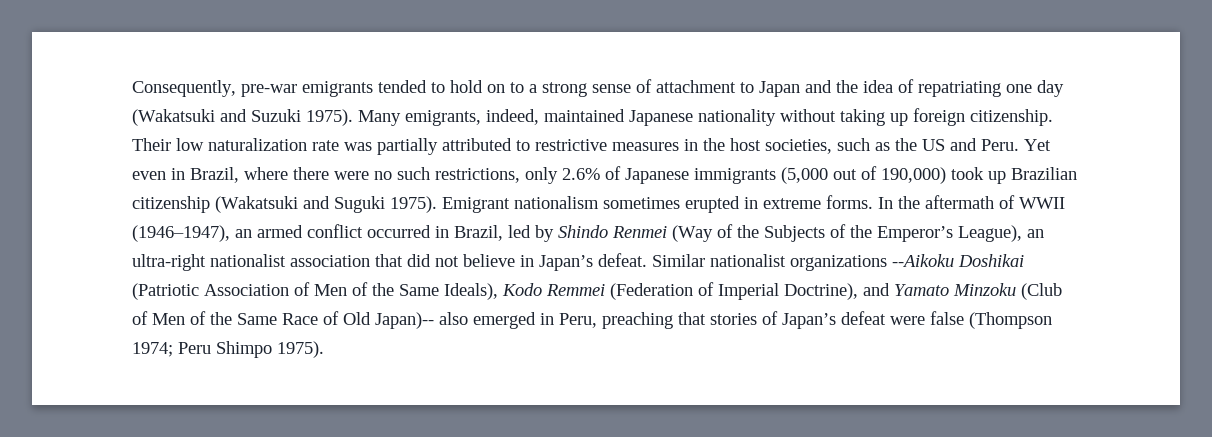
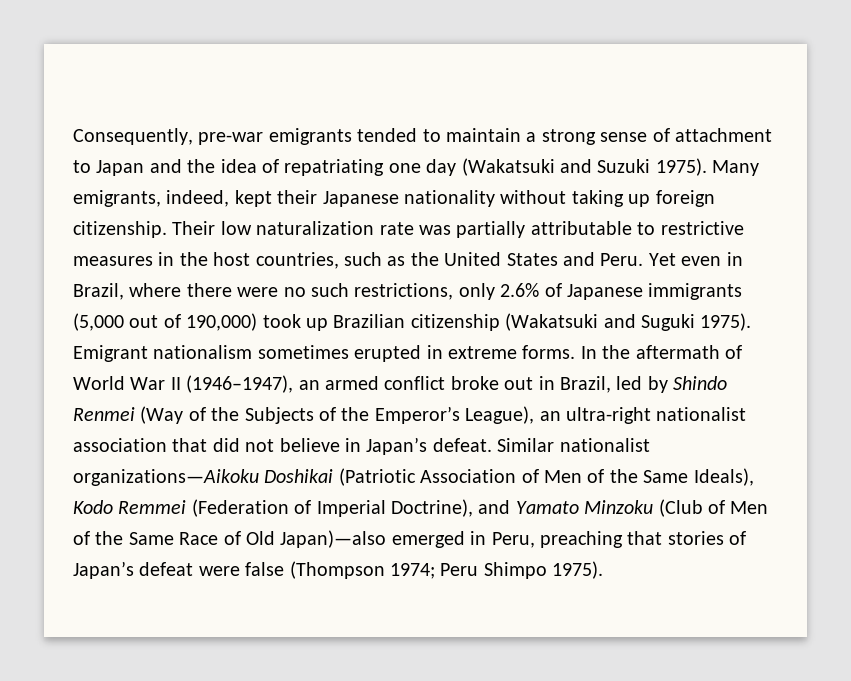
- Consequently, pre-war emigrants tended to hold on to a strong sense of attachment to Japan and the idea of repatriating one day (Wakatsuki and Suzuki 1975).
+ Consequently, pre-war emigrants tended to maintain a strong sense of attachment to Japan and the idea of repatriating one day (Wakatsuki and Suzuki 1975).
- Many emigrants, indeed, maintained Japanese nationality without taking up foreign citizenship.
+ Many emigrants, indeed, kept their Japanese nationality without taking up foreign citizenship.
- Their low naturalization rate was partially attributed to restrictive measures in the host societies, such as the US and Peru.
+ Their low naturalization rate was partially attributable to restrictive measures in the host countries, such as the United States and Peru.
- In the aftermath of WWII (1946–1947), an armed conflict occurred in Brazil, led by Shindo Renmei (Way of the Subjects of the Emperor’s League), an ultra-right nationalist association that did not believe in Japan’s defeat.
+ In the aftermath of World War II (1946–1947), an armed conflict broke out in Brazil, led by Shindo Renmei (Way of the Subjects of the Emperor’s League), an ultra-right nationalist association that did not believe in Japan’s defeat.
- Similar nationalist organizations --Aikoku Doshikai (Patriotic Association of Men of the Same Ideals), Kodo Remmei (Federation of Imperial Doctrine), and Yamato Minzoku (Club of Men of the Same Race of Old Japan)-- also emerged in Peru, preaching that stories of Japan’s defeat were false (Thompson 1974; Peru Shimpo 1975).
+ Similar nationalist organizations—Aikoku Doshikai (Patriotic Association of Men of the Same Ideals), Kodo Remmei (Federation of Imperial Doctrine), and Yamato Minzoku (Club of Men of the Same Race of Old Japan)—also emerged in Peru, preaching that stories of Japan’s defeat were false (Thompson 1974; Peru Shimpo 1975).

